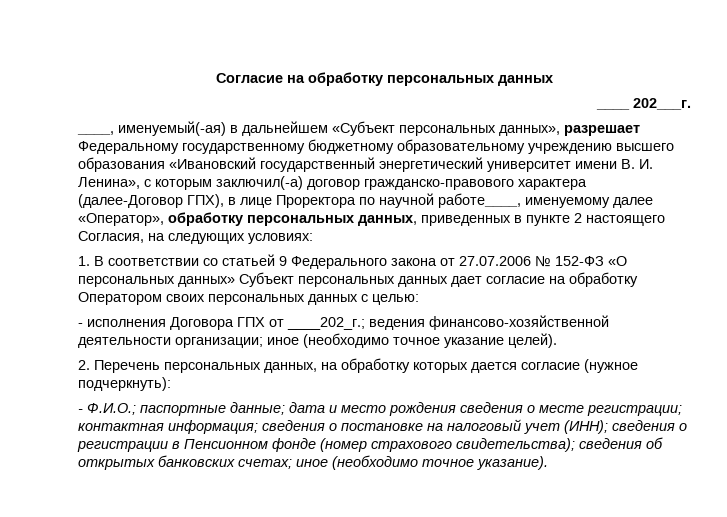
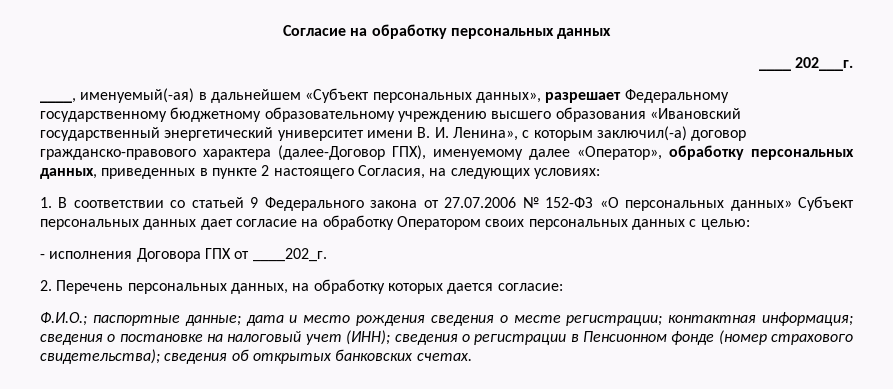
- ____, именуемый(-ая) в дальнейшем «Субъект персональных данных», разрешает Федеральному государственному бюджетному образовательному учреждению высшего образования «Ивановский государственный энергетический университет имени В. И. Ленина», с которым заключил(-а) договор гражданско-правового характера (далее-Договор ГПХ), в лице Проректора по научной работе____, именуемому далее «Оператор», обработку персональных данных, приведенных в пункте 2 настоящего Согласия, на следующих условиях:
+ ____, именуемый(-ая) в дальнейшем «Субъект персональных данных», разрешает Федеральному государственному бюджетному образовательному учреждению высшего образования «Ивановский государственный энергетический университет имени В. И. Ленина», с которым заключил(-а) договор гражданско-правового характера (далее-Договор ГПХ), именуемому далее «Оператор», обработку персональных данных, приведенных в пункте 2 настоящего Согласия, на следующих условиях:
- - исполнения Договора ГПХ от ____202_г.; ведения финансово-хозяйственной деятельности организации; иное (необходимо точное указание целей).
+ - исполнения Договора ГПХ от ____202_г.
- 2. Перечень персональных данных, на обработку которых дается согласие (нужное подчеркнуть):
- - Ф.И.О.; паспортные данные; дата и место рождения сведения о месте регистрации; контактная информация; сведения о постановке на налоговый учет (ИНН); сведения о регистрации в Пенсионном фонде (номер страхового свидетельства); сведения об открытых банковских счетах; иное (необходимо точное указание).
+ 2. Перечень персональных данных, на обработку которых дается согласие:
+ Ф.И.О.; паспортные данные; дата и место рождения сведения о месте регистрации; контактная информация; сведения о постановке на налоговый учет (ИНН); сведения о регистрации в Пенсионном фонде (номер страхового свидетельства); сведения об открытых банковских счетах.

